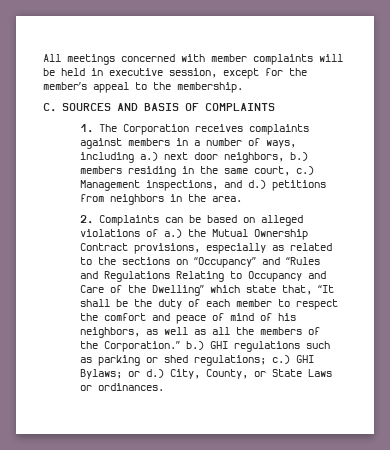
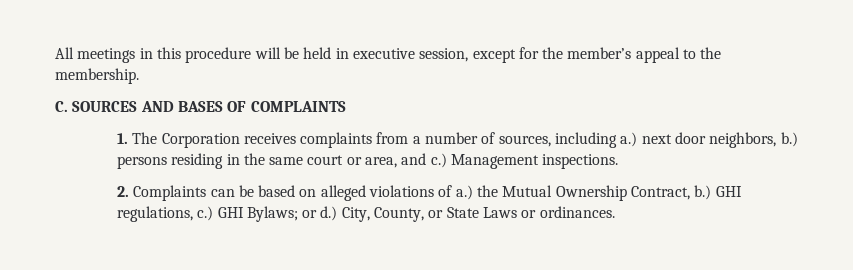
- All meetings concerned with member complaints will be held in executive session, except for the member’s appeal to the membership.
+ All meetings in this procedure will be held in executive session, except for the member’s appeal to the membership.
- C. SOURCES AND BASIS OF COMPLAINTS
+ C. SOURCES AND BASES OF COMPLAINTS
- 1. The Corporation receives complaints against members in a number of ways, including a.) next door neighbors, b.) members residing in the same court, c.) Management inspections, and d.) petitions from neighbors in the area.
+ 1. The Corporation receives complaints from a number of sources, including a.) next door neighbors, b.) persons residing in the same court or area, and c.) Management inspections.
- 2. Complaints can be based on alleged violations of a.) the Mutual Ownership Contract provisions, especially as related to the sections on “Occupancy” and “Rules and Regulations Relating to Occupancy and Care of the Dwelling” which state that, “It shall be the duty of each member to respect the comfort and peace of mind of his neighbors, as well as all the members of the Corporation.” b.) GHI regulations such as parking or shed regulations; c.)
+ 2. Complaints can be based on alleged violations of a.) the Mutual Ownership Contract, b.) GHI regulations, c.)

